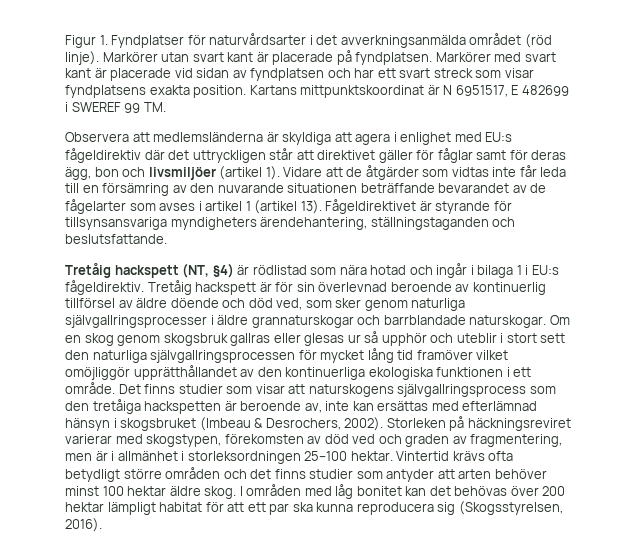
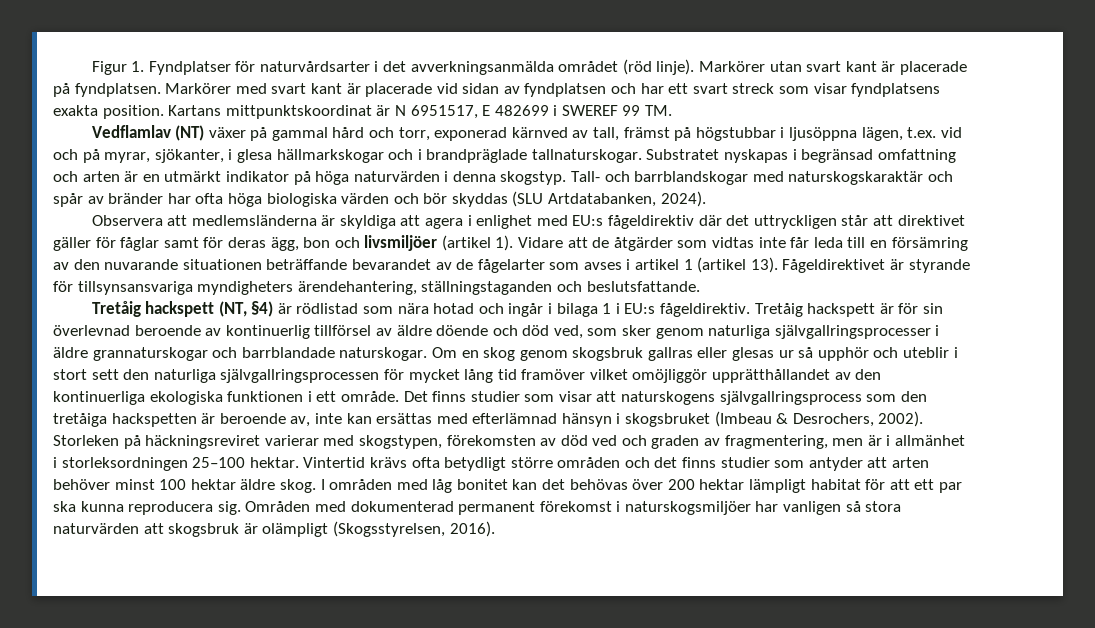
+ Vedflamlav (NT) växer på gammal hård och torr, exponerad kärnved av tall, främst på högstubbar i ljusöppna lägen, t.ex. vid och på myrar, sjökanter, i glesa hällmarkskogar och i brandpräglade tallnaturskogar. Substratet nyskapas i begränsad omfattning och arten är en utmärkt indikator på höga naturvärden i denna skogstyp. Tall- och barrblandskogar med naturskogskaraktär och spår av bränder har ofta höga biologiska värden och bör skyddas (SLU Artdatabanken, 2024).
- I områden med låg bonitet kan det behövas över 200 hektar lämpligt habitat för att ett par ska kunna reproducera sig (Skogsstyrelsen, 2016).
+ I områden med låg bonitet kan det behövas över 200 hektar lämpligt habitat för att ett par ska kunna reproducera sig. Områden med dokumenterad permanent förekomst i naturskogsmiljöer har vanligen så stora naturvärden att skogsbruk är olämpligt (Skogsstyrelsen, 2016).

